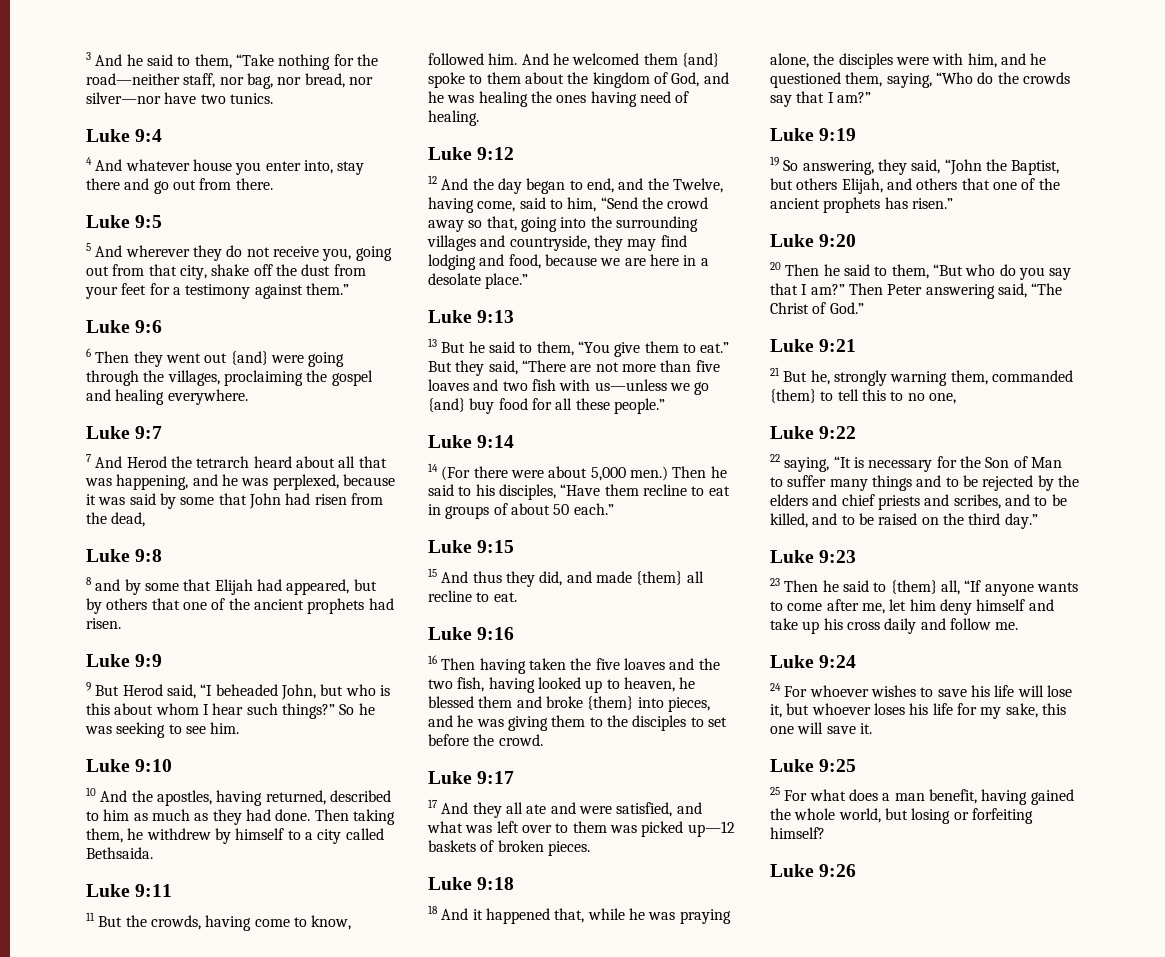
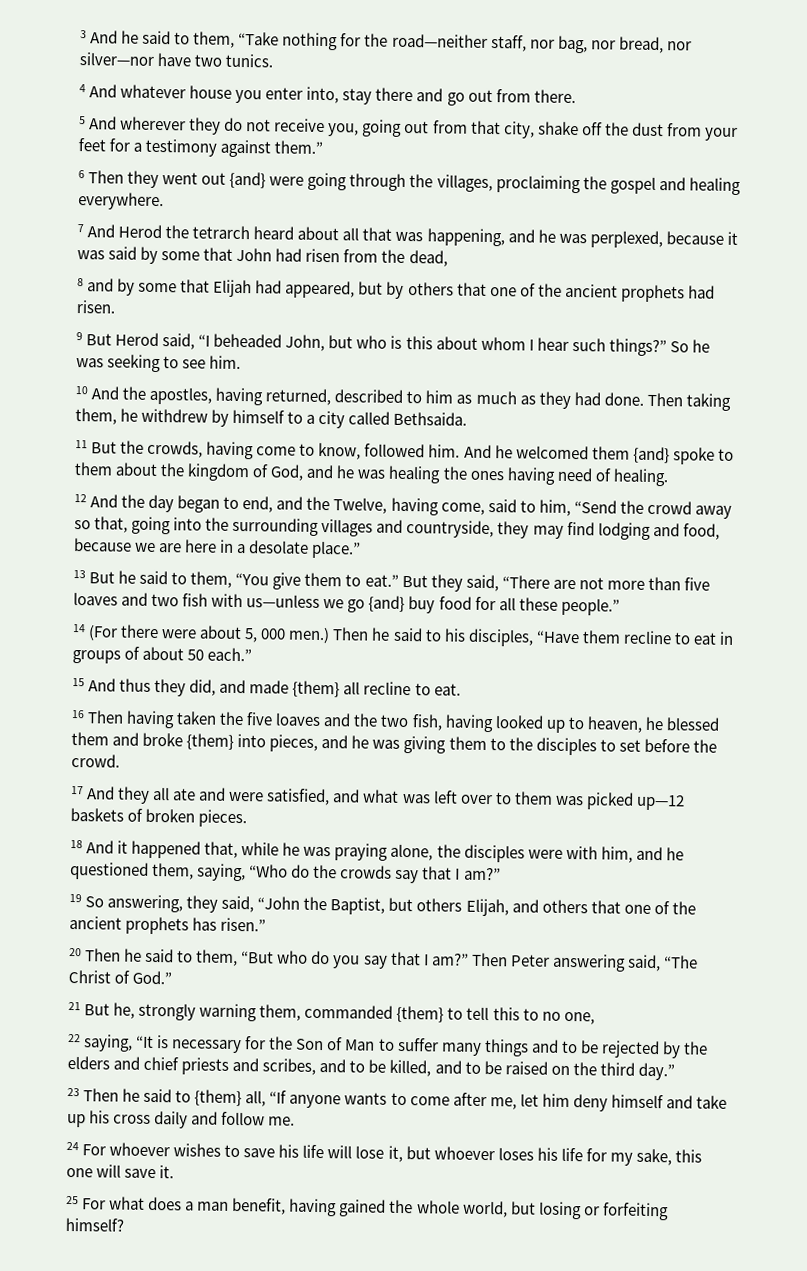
- Luke 9:4
- Luke 9:5
- Luke 9:6
- Luke 9:7
- Luke 9:8
- Luke 9:9
- Luke 9:10
- Luke 9:11
- Luke 9:12
- Luke 9:13
- Luke 9:14
- 14 (For there were about 5,000 men.)
+ 14 (For there were about 5, 000 men.)
- Luke 9:15
- Luke 9:16
- Luke 9:17
- Luke 9:18
- Luke 9:19
- Luke 9:20
- Luke 9:21
- Luke 9:22
- Luke 9:23
- Luke 9:24
- Luke 9:25
- Luke 9:26

